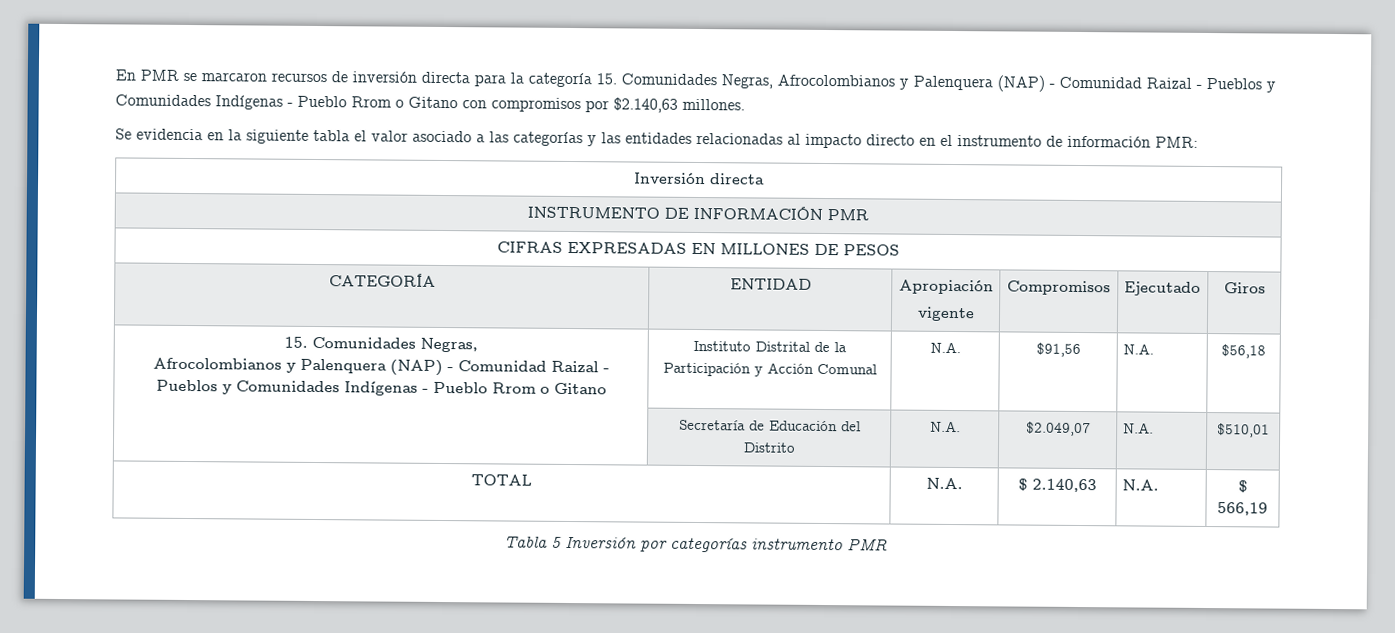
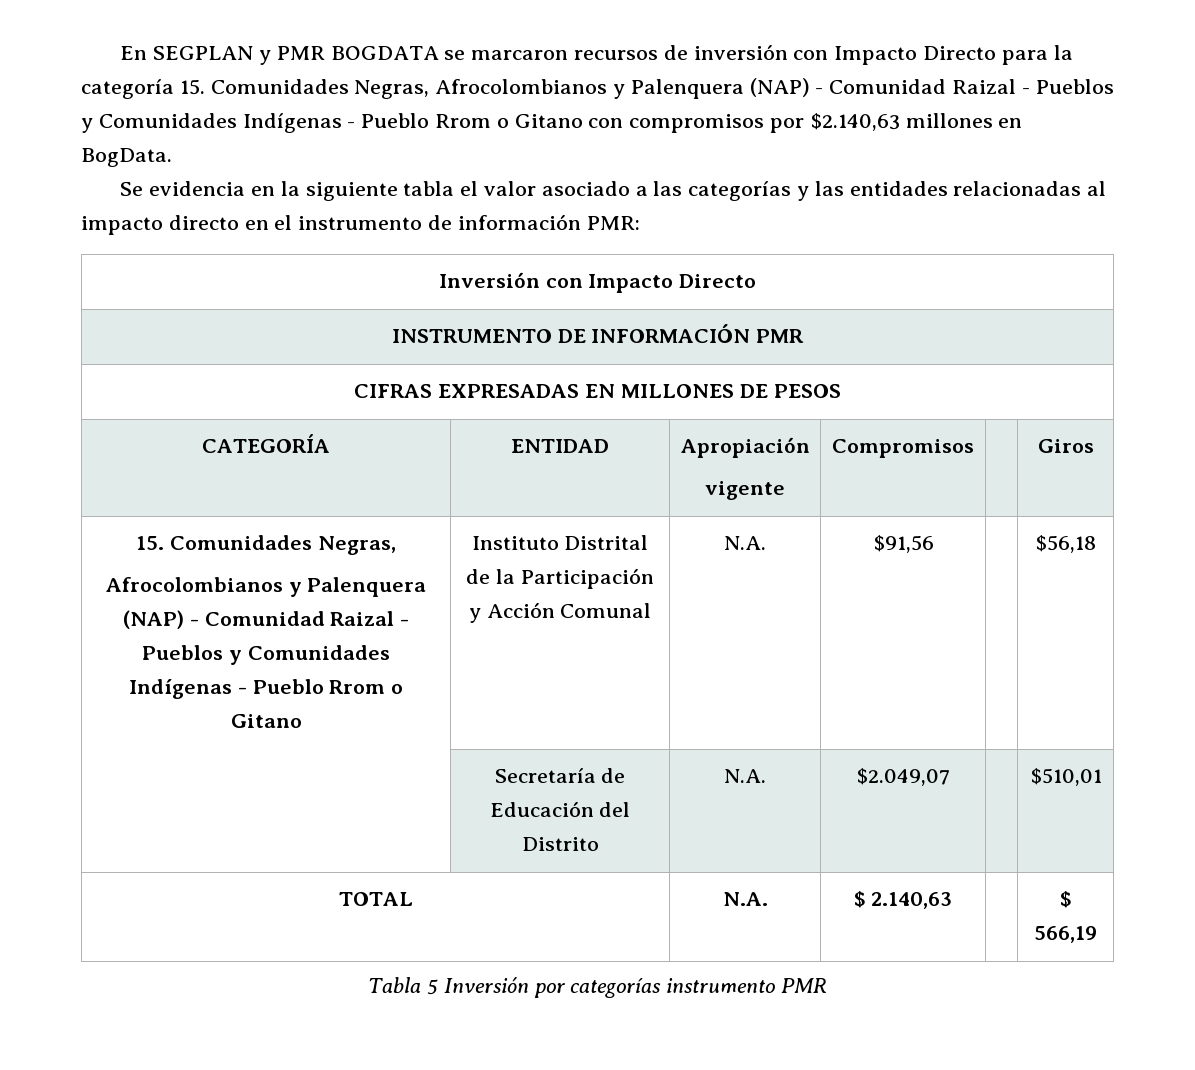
- En PMR se marcaron recursos de inversión directa para la categoría 15. Comunidades Negras, Afrocolombianos y Palenquera (NAP) - Comunidad Raizal - Pueblos y Comunidades Indígenas - Pueblo Rrom o Gitano con compromisos por $2.140,63 millones.
+ En SEGPLAN y PMR BOGDATA se marcaron recursos de inversión con Impacto Directo para la categoría 15. Comunidades Negras, Afrocolombianos y Palenquera (NAP) - Comunidad Raizal - Pueblos y Comunidades Indígenas - Pueblo Rrom o Gitano con compromisos por $2.140,63 millones en BogData.
- Inversión directa
+ Inversión con Impacto Directo
  CATEGORÍA | ENTIDAD | Apropiación
- vigente | Compromisos | Ejecutado | Giros
+ vigente | Compromisos | | Giros
  15. Comunidades Negras,
- Afrocolombianos y Palenquera (NAP) - Comunidad Raizal - Pueblos y Comunidades Indígenas - Pueblo Rrom o Gitano | Instituto Distrital de la Participación y Acción Comunal | N.A. | $91,56 | N.A. | $56,18
+ Afrocolombianos y Palenquera (NAP) - Comunidad Raizal - Pueblos y Comunidades Indígenas - Pueblo Rrom o Gitano | Instituto Distrital de la Participación y Acción Comunal | N.A. | $91,56 | | $56,18
- | Secretaría de Educación del Distrito | N.A. | $2.049,07 | N.A. | $510,01
+ | Secretaría de Educación del Distrito | N.A. | $2.049,07 | | $510,01
- TOTAL | N.A. | $ 2.140,63 | N.A. | $ 566,19
+ TOTAL | N.A. | $ 2.140,63 | | $ 566,19

